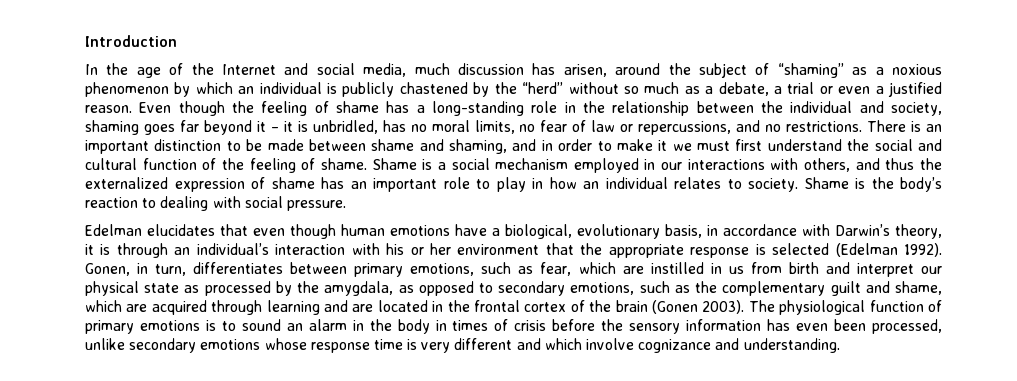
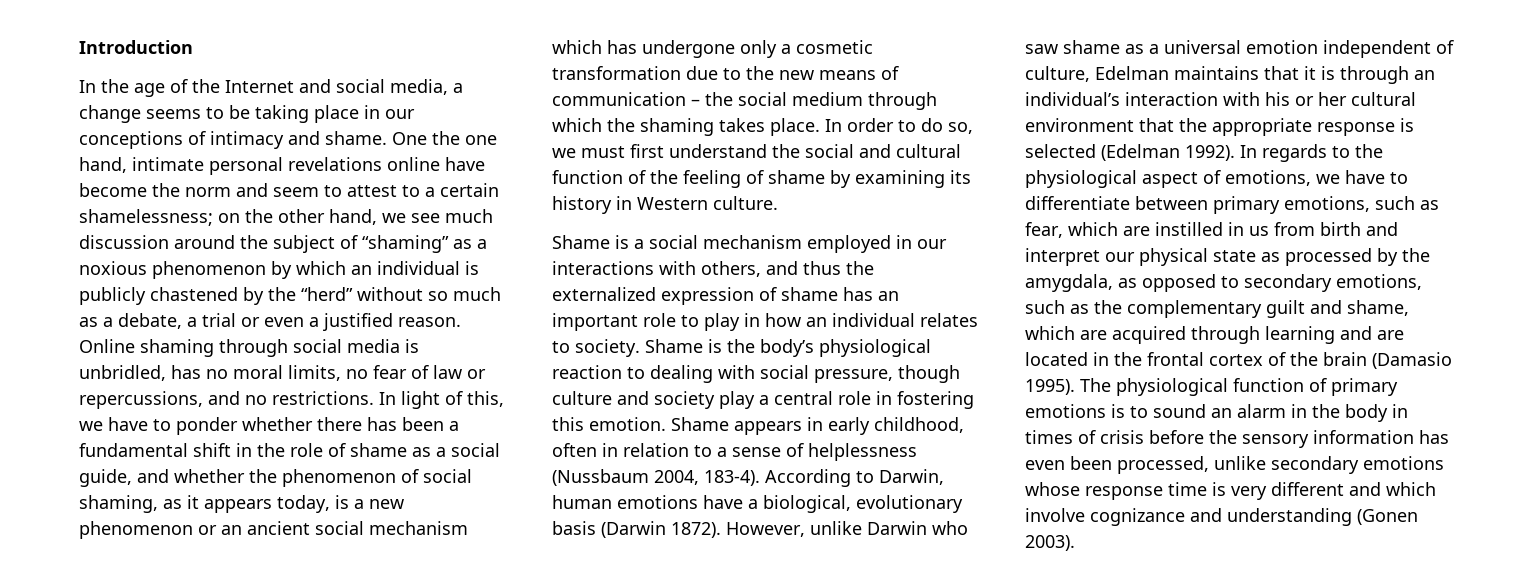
- In the age of the Internet and social media, much discussion has arisen, around the subject of “shaming” as a noxious phenomenon by which an individual is publicly chastened by the “herd” without so much as a debate, a trial or even a justified reason.
+ In the age of the Internet and social media, a change seems to be taking place in our conceptions of intimacy and shame. One the one hand, intimate personal revelations online have become the norm and seem to attest to a certain shamelessness; on the other hand, we see much discussion around the subject of “shaming” as a noxious phenomenon by which an individual is publicly chastened by the “herd” without so much as a debate, a trial or even a justified reason.
- Even though the feeling of shame has a long-standing role in the relationship between the individual and society, shaming goes far beyond it – it is unbridled, has no moral limits, no fear of law or repercussions, and no restrictions.
+ Online shaming through social media is unbridled, has no moral limits, no fear of law or repercussions, and no restrictions.
- There is an important distinction to be made between shame and shaming, and in order to make it we must first understand the social and cultural function of the feeling of shame. Shame is a social mechanism employed in our interactions with others, and thus the externalized expression of shame has an important role to play in how an individual relates to society.
+ In light of this, we have to ponder whether there has been a fundamental shift in the role of shame as a social guide, and whether the phenomenon of social shaming, as it appears today, is a new phenomenon or an ancient social mechanism which has undergone only a cosmetic transformation due to the new means of communication – the social medium through which the shaming takes place. In order to do so, we must first understand the social and cultural function of the feeling of shame by examining its history in Western culture.
+ Shame is a social mechanism employed in our interactions with others, and thus the externalized expression of shame has an important role to play in how an individual relates to society.
- Shame is the body’s reaction to dealing with social pressure.
- Edelman elucidates that even though human emotions have a biological, evolutionary basis, in accordance with Darwin’s theory, it is through an individual’s interaction with his or her environment that the appropriate response is selected (Edelman 1992).
+ Shame is the body’s physiological reaction to dealing with social pressure, though culture and society play a central role in fostering this emotion. Shame appears in early childhood, often in relation to a sense of helplessness (Nussbaum 2004, 183-4). According to Darwin, human emotions have a biological, evolutionary basis (Darwin 1872). However, unlike Darwin who saw shame as a universal emotion independent of culture, Edelman maintains that it is through an individual’s interaction with his or her cultural environment that the appropriate response is selected (Edelman 1992).
- Gonen, in turn, differentiates between primary emotions, such as fear, which are instilled in us from birth and interpret our physical state as processed by the amygdala, as opposed to secondary emotions, such as the complementary guilt and shame, which are acquired through learning and are located in the frontal cortex of the brain (Gonen 2003).
+ In regards to the physiological aspect of emotions, we have to differentiate between primary emotions, such as fear, which are instilled in us from birth and interpret our physical state as processed by the amygdala, as opposed to secondary emotions, such as the complementary guilt and shame, which are acquired through learning and are located in the frontal cortex of the brain (Damasio 1995).
- The physiological function of primary emotions is to sound an alarm in the body in times of crisis before the sensory information has even been processed, unlike secondary emotions whose response time is very different and which involve cognizance and understanding.
+ The physiological function of primary emotions is to sound an alarm in the body in times of crisis before the sensory information has even been processed, unlike secondary emotions whose response time is very different and which involve cognizance and understanding (Gonen 2003).

